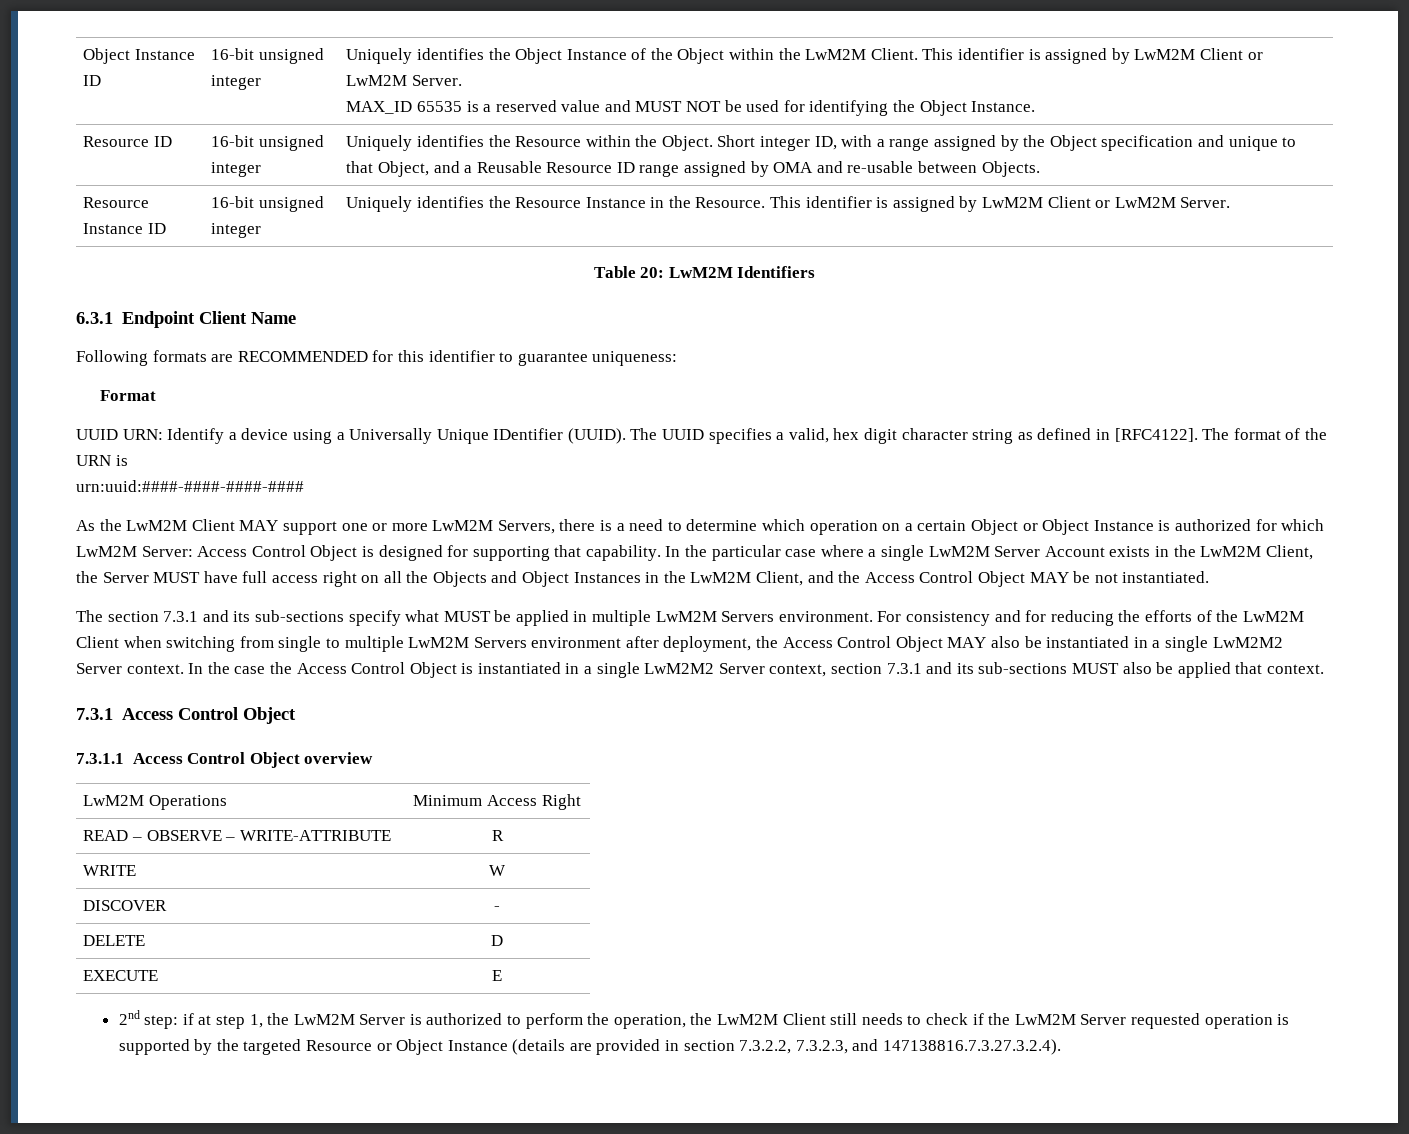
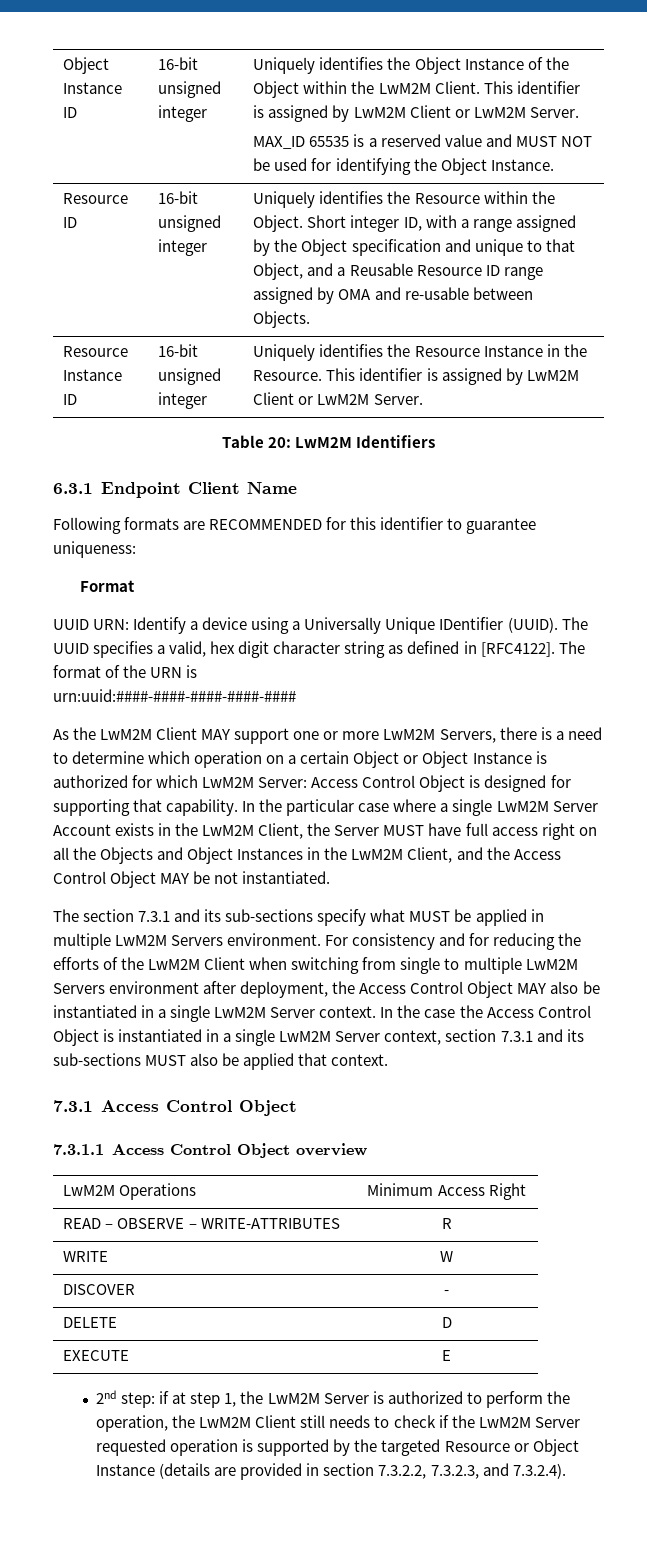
- urn:uuid:####-####-####-####
+ urn:uuid:####-####-####-####-####
- For consistency and for reducing the efforts of the LwM2M Client when switching from single to multiple LwM2M Servers environment after deployment, the Access Control Object MAY also be instantiated in a single LwM2M2 Server context.
+ For consistency and for reducing the efforts of the LwM2M Client when switching from single to multiple LwM2M Servers environment after deployment, the Access Control Object MAY also be instantiated in a single LwM2M Server context.
- In the case the Access Control Object is instantiated in a single LwM2M2 Server context, section 7.3.1 and its sub-sections MUST also be applied that context.
+ In the case the Access Control Object is instantiated in a single LwM2M Server context, section 7.3.1 and its sub-sections MUST also be applied that context.
- READ – OBSERVE – WRITE-ATTRIBUTE | R
+ READ – OBSERVE – WRITE-ATTRIBUTES | R
- 2nd step: if at step 1, the LwM2M Server is authorized to perform the operation, the LwM2M Client still needs to check if the LwM2M Server requested operation is supported by the targeted Resource or Object Instance (details are provided in section 7.3.2.2, 7.3.2.3, and 147138816.7.3.27.3.2.4).
+ 2nd step: if at step 1, the LwM2M Server is authorized to perform the operation, the LwM2M Client still needs to check if the LwM2M Server requested operation is supported by the targeted Resource or Object Instance (details are provided in section 7.3.2.2, 7.3.2.3, and 7.3.2.4).

